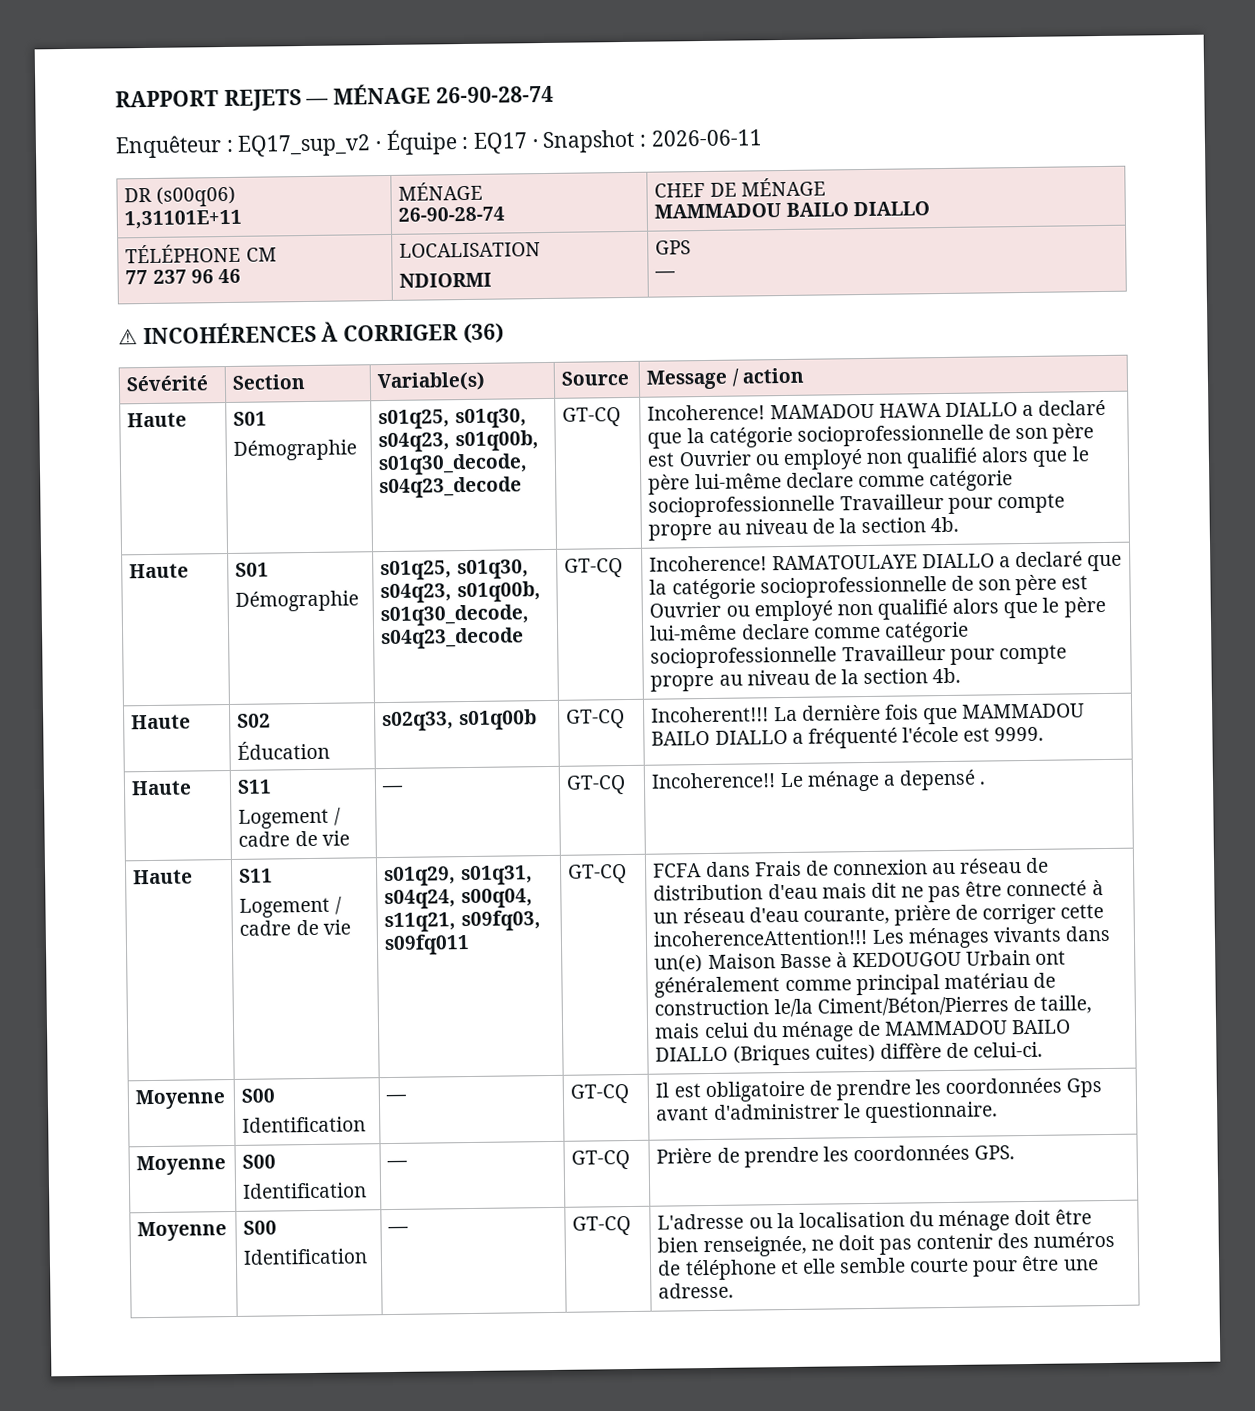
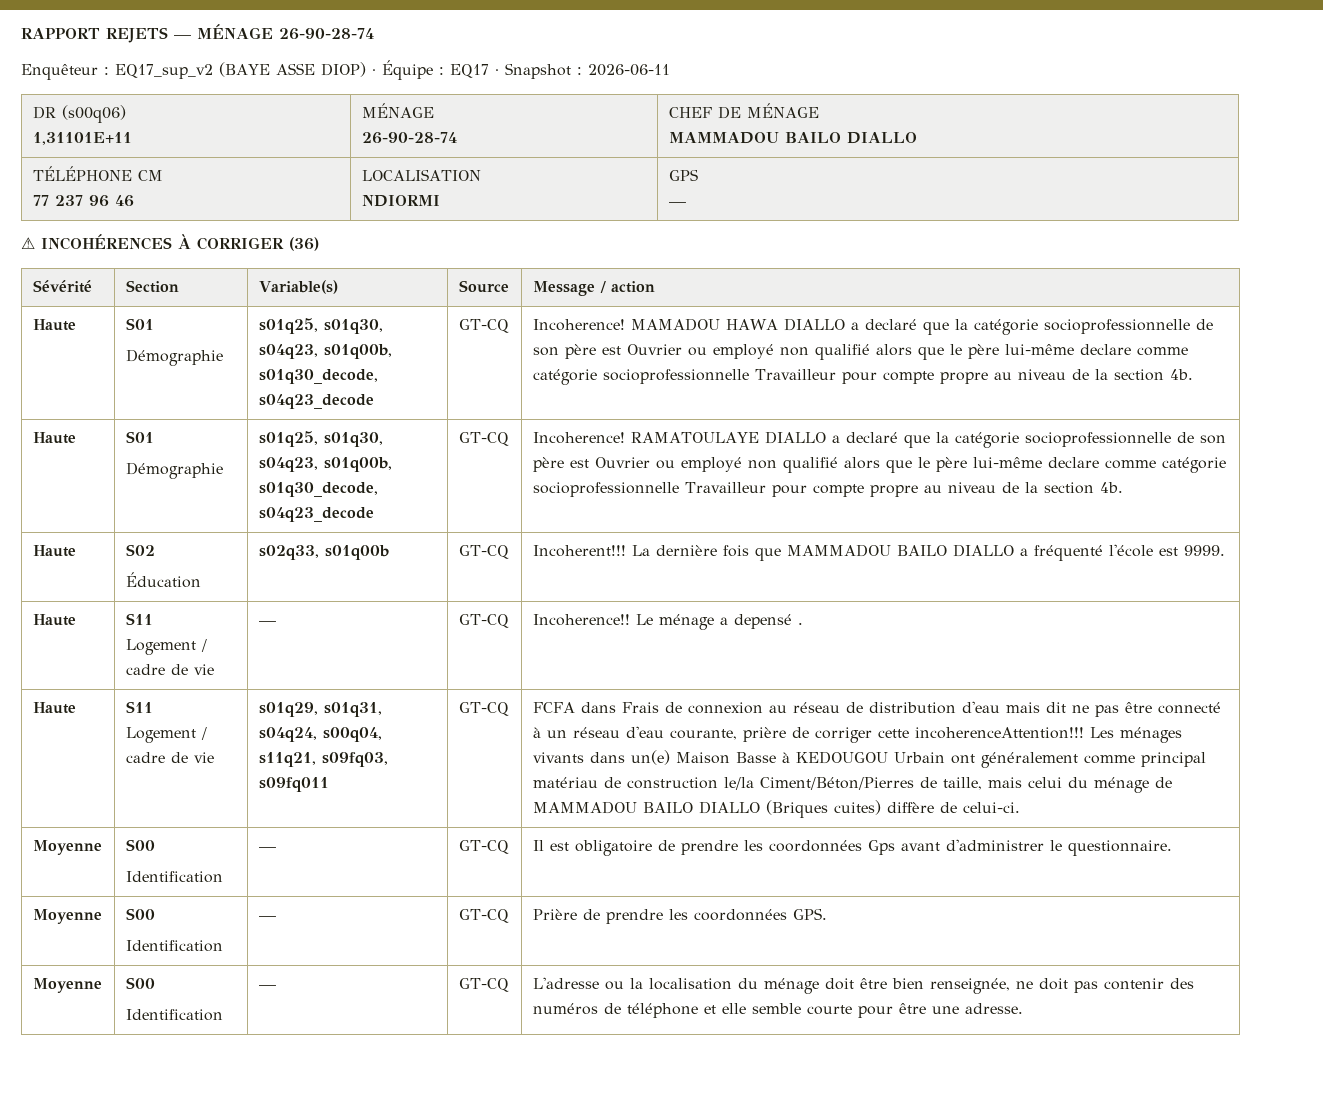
- Enquêteur : EQ17_sup_v2 · Équipe : EQ17 · Snapshot : 2026-06-11
+ Enquêteur : EQ17_sup_v2 (BAYE ASSE DIOP) · Équipe : EQ17 · Snapshot : 2026-06-11

